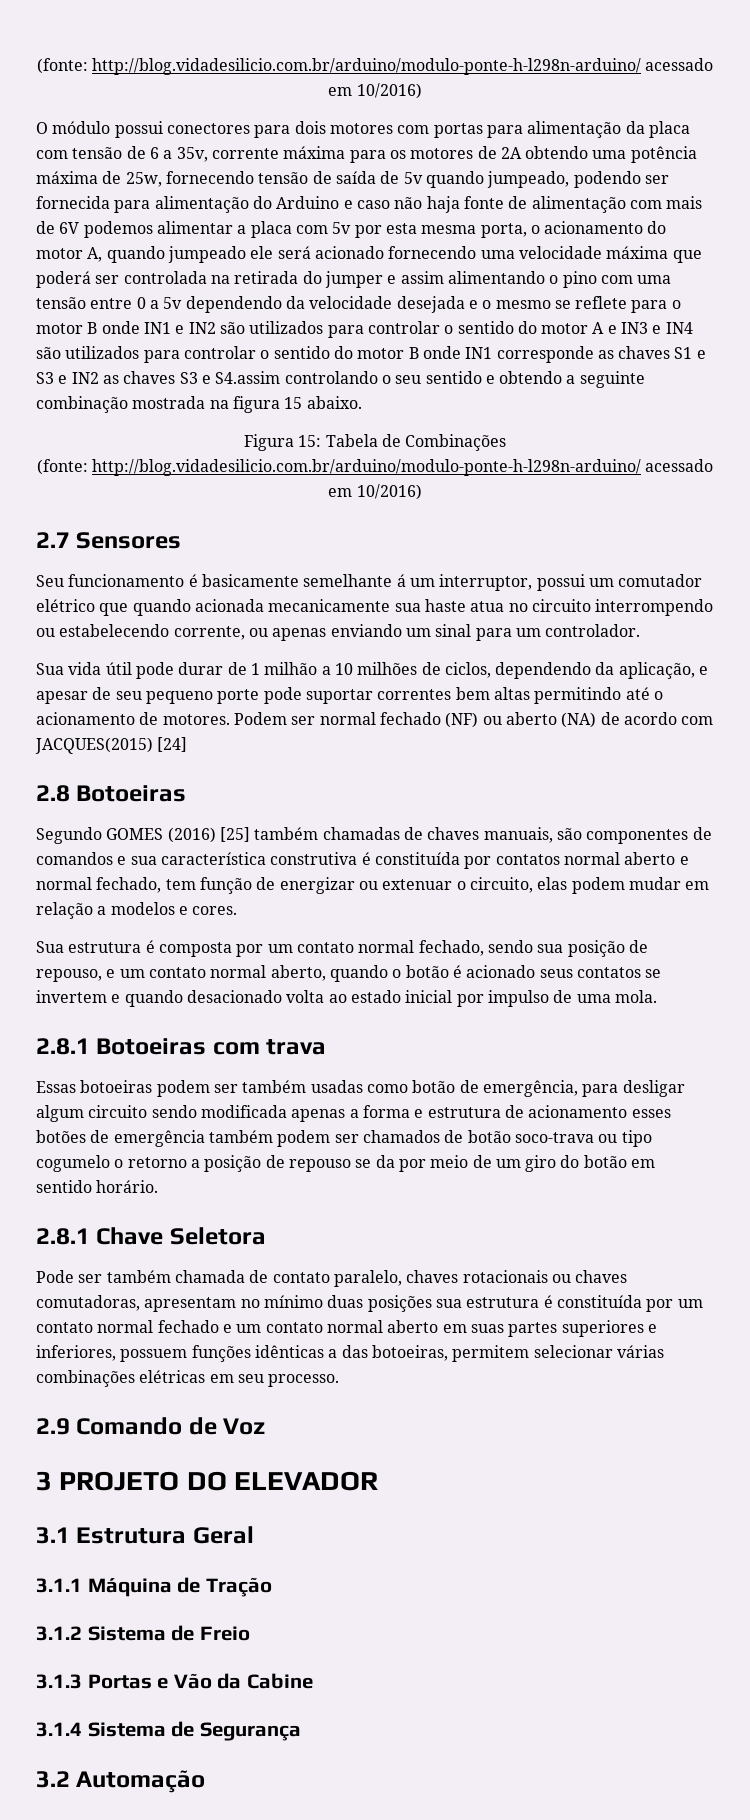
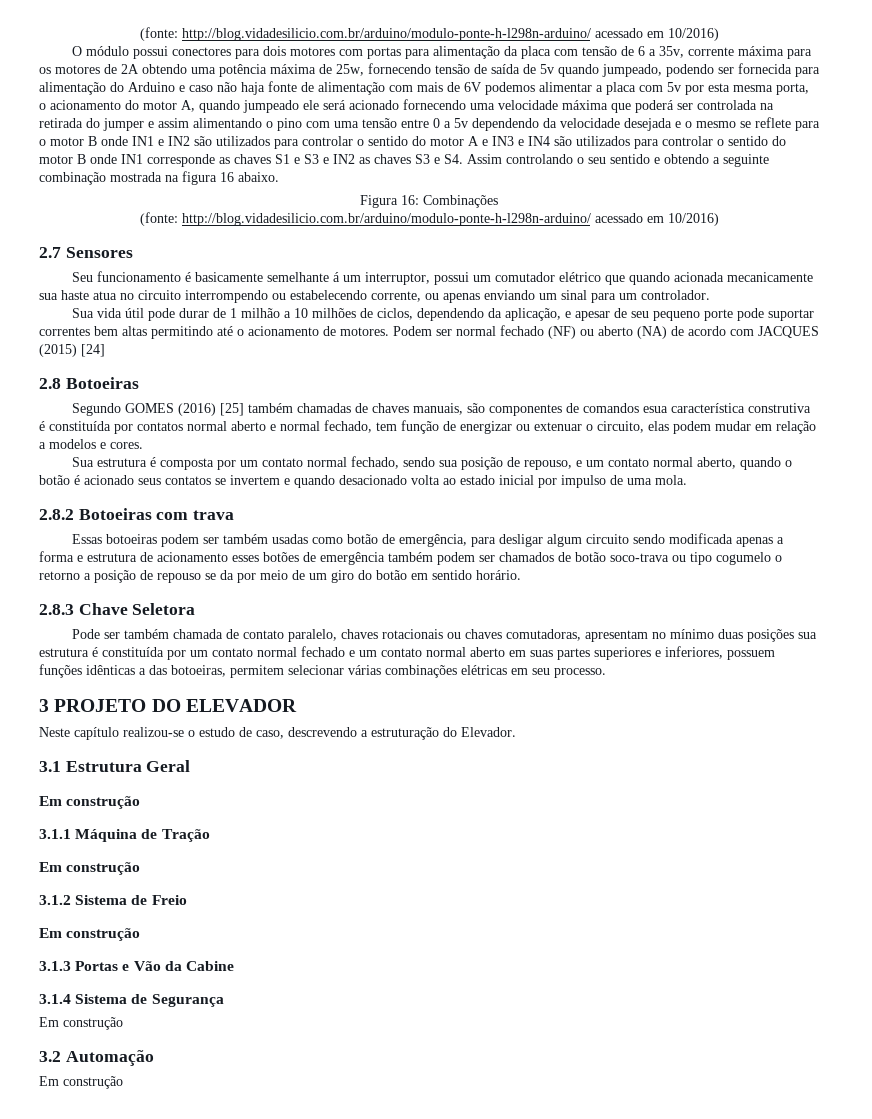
- O módulo possui conectores para dois motores com portas para alimentação da placa com tensão de 6 a 35v, corrente máxima para os motores de 2A obtendo uma potência máxima de 25w, fornecendo tensão de saída de 5v quando jumpeado, podendo ser fornecida para alimentação do Arduino e caso não haja fonte de alimentação com mais de 6V podemos alimentar a placa com 5v por esta mesma porta, o acionamento do motor A, quando jumpeado ele será acionado fornecendo uma velocidade máxima que poderá ser controlada na retirada do jumper e assim alimentando o pino com uma tensão entre 0 a 5v dependendo da velocidade desejada e o mesmo se reflete para o motor B onde IN1 e IN2 são utilizados para controlar o sentido do motor A e IN3 e IN4 são utilizados para controlar o sentido do motor B onde IN1 corresponde as chaves S1 e S3 e IN2 as chaves S3 e S4.assim controlando o seu sentido e obtendo a seguinte combinação mostrada na figura 15 abaixo.
+ O módulo possui conectores para dois motores com portas para alimentação da placa com tensão de 6 a 35v, corrente máxima para os motores de 2A obtendo uma potência máxima de 25w, fornecendo tensão de saída de 5v quando jumpeado, podendo ser fornecida para alimentação do Arduino e caso não haja fonte de alimentação com mais de 6V podemos alimentar a placa com 5v por esta mesma porta, o acionamento do motor A, quando jumpeado ele será acionado fornecendo uma velocidade máxima que poderá ser controlada na retirada do jumper e assim alimentando o pino com uma tensão entre 0 a 5v dependendo da velocidade desejada e o mesmo se reflete para o motor B onde IN1 e IN2 são utilizados para controlar o sentido do motor A e IN3 e IN4 são utilizados para controlar o sentido do motor B onde IN1 corresponde as chaves S1 e S3 e IN2 as chaves S3 e S4. Assim controlando o seu sentido e obtendo a seguinte combinação mostrada na figura 16 abaixo.
- Figura 15: Tabela de Combinações
+ Figura 16: Combinações
- Podem ser normal fechado (NF) ou aberto (NA) de acordo com JACQUES(2015) [24]
+ Podem ser normal fechado (NF) ou aberto (NA) de acordo com JACQUES (2015) [24]
- Segundo GOMES (2016) [25] também chamadas de chaves manuais, são componentes de comandos e sua característica construtiva é constituída por contatos normal aberto e normal fechado, tem função de energizar ou extenuar o circuito, elas podem mudar em relação a modelos e cores.
+ Segundo GOMES (2016) [25] também chamadas de chaves manuais, são componentes de comandos esua característica construtiva é constituída por contatos normal aberto e normal fechado, tem função de energizar ou extenuar o circuito, elas podem mudar em relação a modelos e cores.
- 2.8.1 Botoeiras com trava
+ 2.8.2 Botoeiras com trava
- 2.8.1 Chave Seletora
+ 2.8.3 Chave Seletora
- 2.9 Comando de Voz
+ Neste capítulo realizou-se o estudo de caso, descrevendo a estruturação do Elevador.
  3.1 Estrutura Geral
+ Em construção
  3.1.1 Máquina de Tração
+ Em construção
  3.1.2 Sistema de Freio
+ Em construção
  3.1.4 Sistema de Segurança
+ Em construção
  3.2 Automação
+ Em construção

